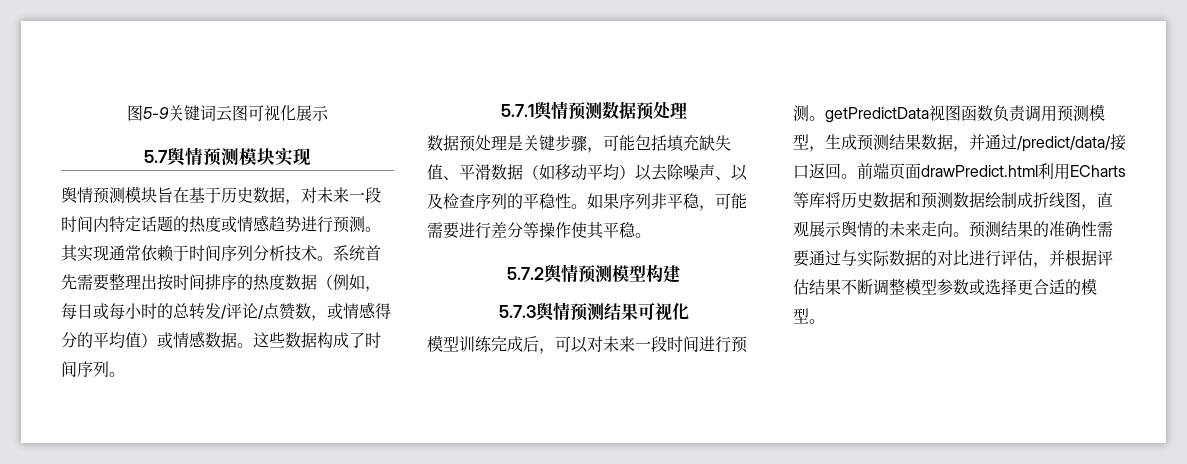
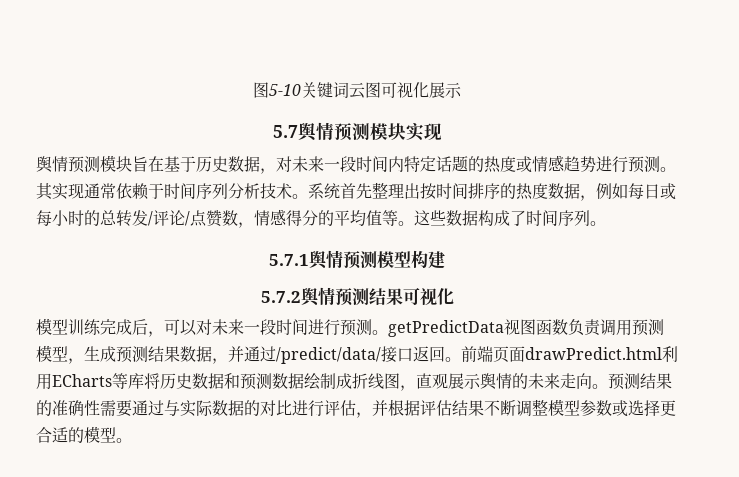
- 图5-9关键词云图可视化展示
+ 图5-10关键词云图可视化展示
- 系统首先需要整理出按时间排序的热度数据（例如，每日或每小时的总转发/评论/点赞数，或情感得分的平均值）或情感数据。
+ 系统首先整理出按时间排序的热度数据，例如每日或每小时的总转发/评论/点赞数，情感得分的平均值等。
- 5.7.1舆情预测数据预处理
- 数据预处理是关键步骤，可能包括填充缺失值、平滑数据（如移动平均）以去除噪声、以及检查序列的平稳性。如果序列非平稳，可能需要进行差分等操作使其平稳。
- 5.7.2舆情预测模型构建
+ 5.7.1舆情预测模型构建
- 5.7.3舆情预测结果可视化
+ 5.7.2舆情预测结果可视化

